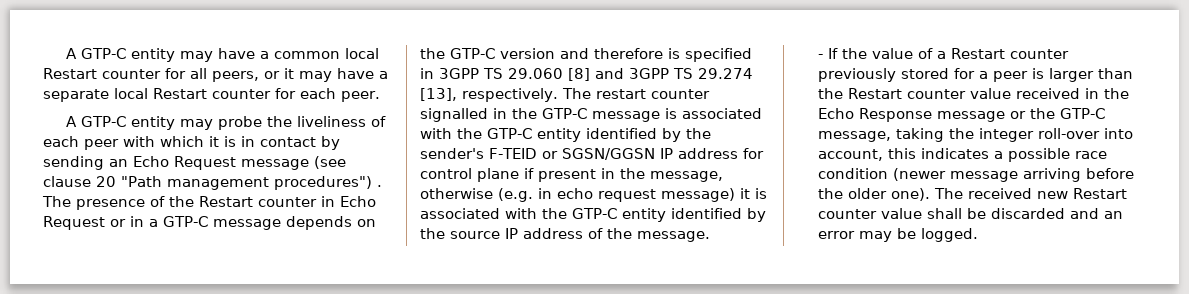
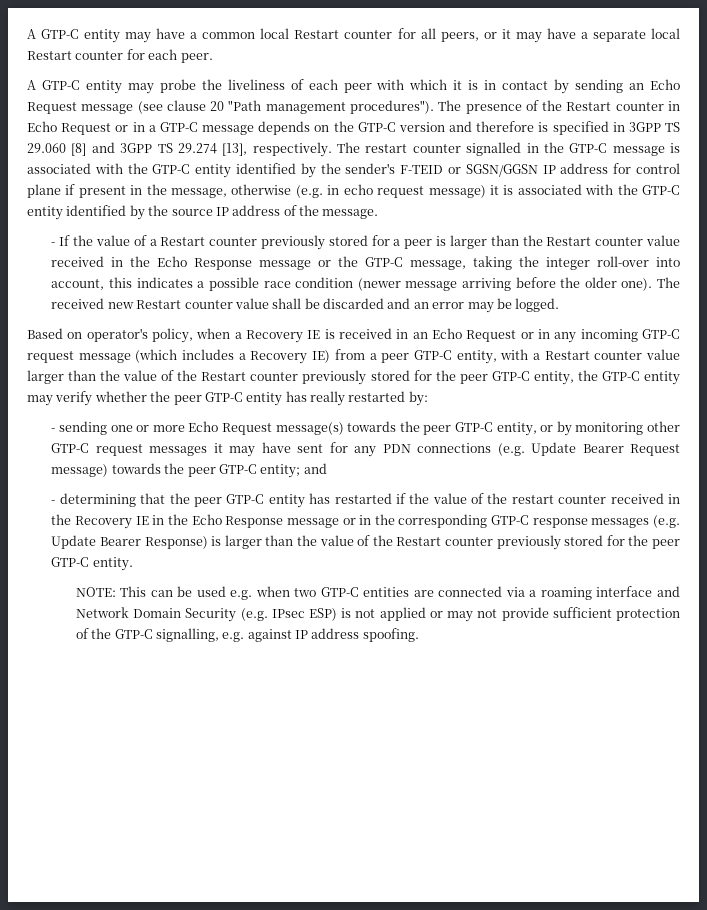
- A GTP-C entity may probe the liveliness of each peer with which it is in contact by sending an Echo Request message (see clause 20 "Path management procedures") .
+ A GTP-C entity may probe the liveliness of each peer with which it is in contact by sending an Echo Request message (see clause 20 "Path management procedures").
+ Based on operator's policy, when a Recovery IE is received in an Echo Request or in any incoming GTP-C request message (which includes a Recovery IE) from a peer GTP-C entity, with a Restart counter value larger than the value of the Restart counter previously stored for the peer GTP-C entity, the GTP-C entity may verify whether the peer GTP-C entity has really restarted by:
+ - sending one or more Echo Request message(s) towards the peer GTP-C entity, or by monitoring other GTP-C request messages it may have sent for any PDN connections (e.g. Update Bearer Request message) towards the peer GTP-C entity; and
+ - determining that the peer GTP-C entity has restarted if the value of the restart counter received in the Recovery IE in the Echo Response message or in the corresponding GTP-C response messages (e.g. Update Bearer Response) is larger than the value of the Restart counter previously stored for the peer GTP-C entity.
+ NOTE: This can be used e.g. when two GTP-C entities are connected via a roaming interface and Network Domain Security (e.g. IPsec ESP) is not applied or may not provide sufficient protection of the GTP-C signalling, e.g. against IP address spoofing.

